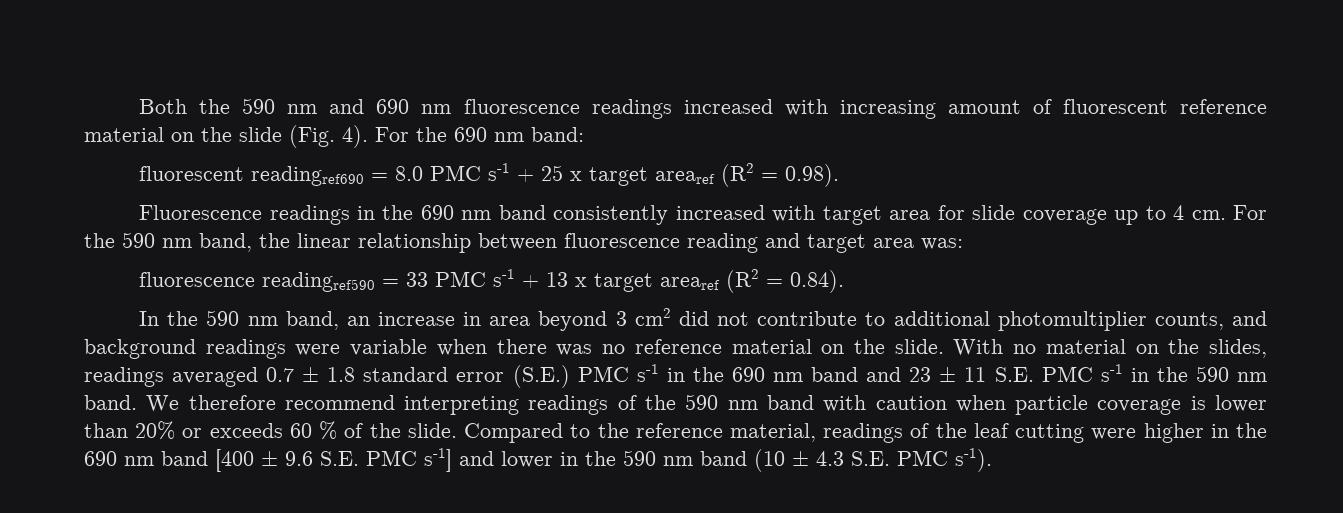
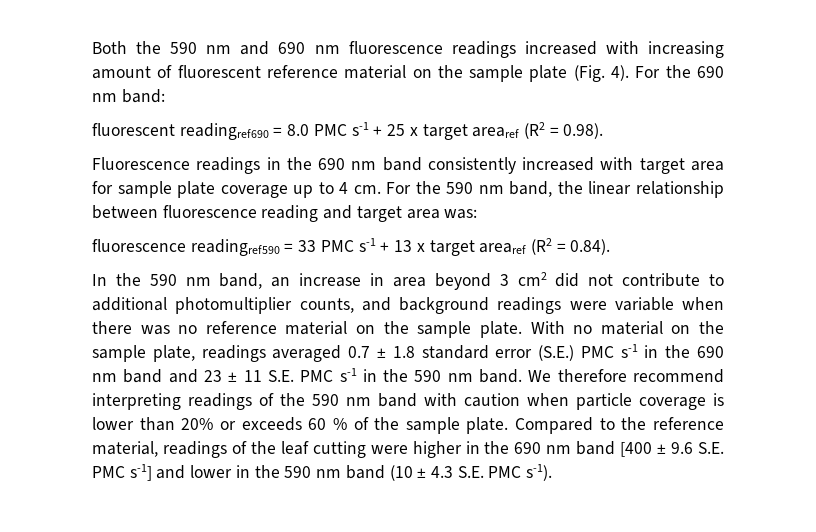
- Both the 590 nm and 690 nm fluorescence readings increased with increasing amount of fluorescent reference material on the slide (Fig. 4).
+ Both the 590 nm and 690 nm fluorescence readings increased with increasing amount of fluorescent reference material on the sample plate (Fig. 4).
- Fluorescence readings in the 690 nm band consistently increased with target area for slide coverage up to 4 cm.
+ Fluorescence readings in the 690 nm band consistently increased with target area for sample plate coverage up to 4 cm.
- In the 590 nm band, an increase in area beyond 3 cm2 did not contribute to additional photomultiplier counts, and background readings were variable when there was no reference material on the slide.
+ In the 590 nm band, an increase in area beyond 3 cm2 did not contribute to additional photomultiplier counts, and background readings were variable when there was no reference material on the sample plate.
- With no material on the slides, readings averaged 0.7 ± 1.8 standard error (S.E.) PMC s-1 in the 690 nm band and 23 ± 11 S.E. PMC s-1 in the 590 nm band.
+ With no material on the sample plate, readings averaged 0.7 ± 1.8 standard error (S.E.) PMC s-1 in the 690 nm band and 23 ± 11 S.E. PMC s-1 in the 590 nm band.
- We therefore recommend interpreting readings of the 590 nm band with caution when particle coverage is lower than 20% or exceeds 60 % of the slide.
+ We therefore recommend interpreting readings of the 590 nm band with caution when particle coverage is lower than 20% or exceeds 60 % of the sample plate.

